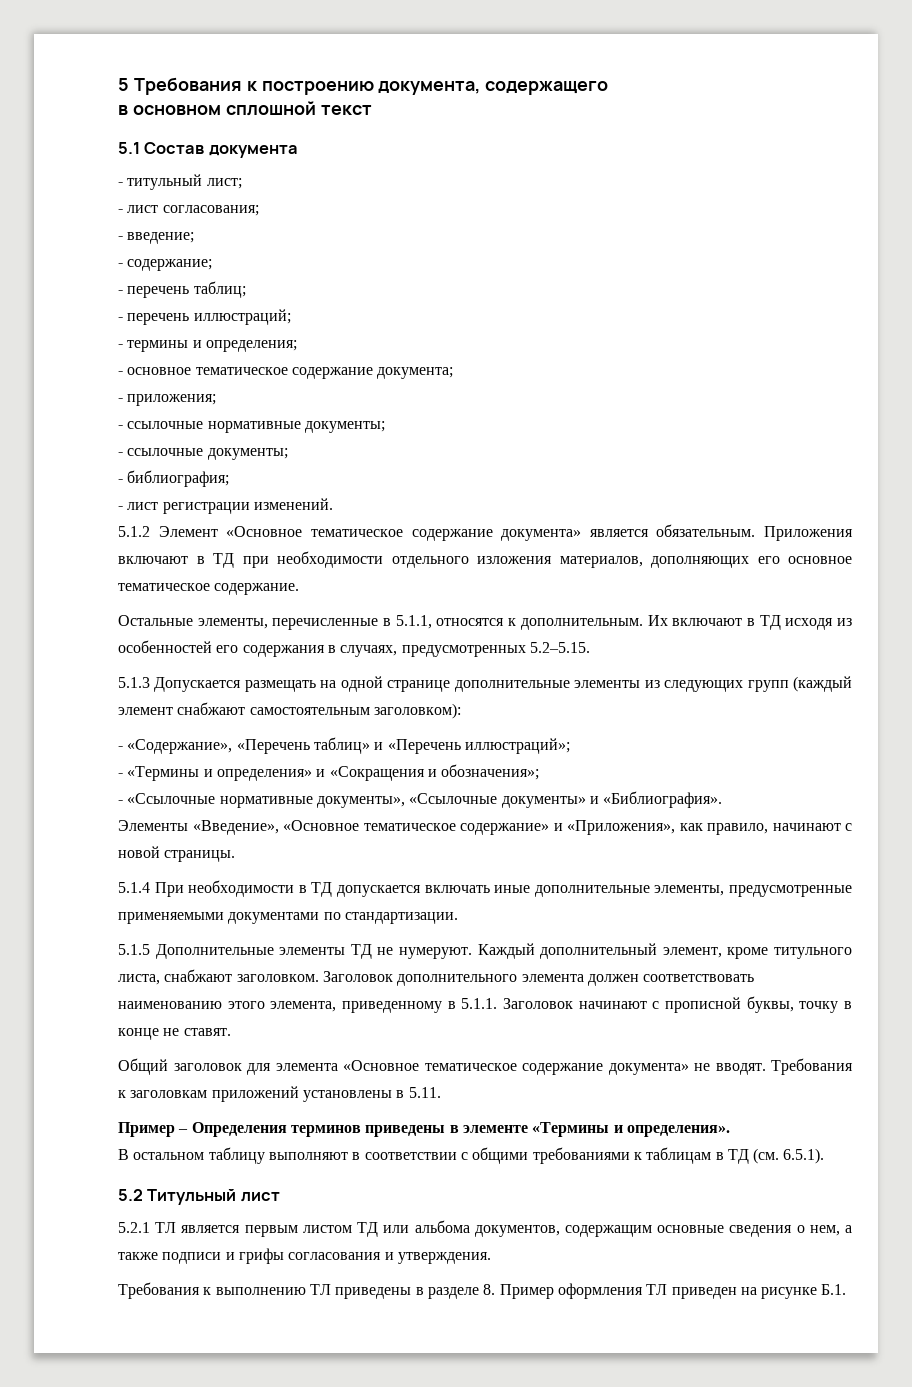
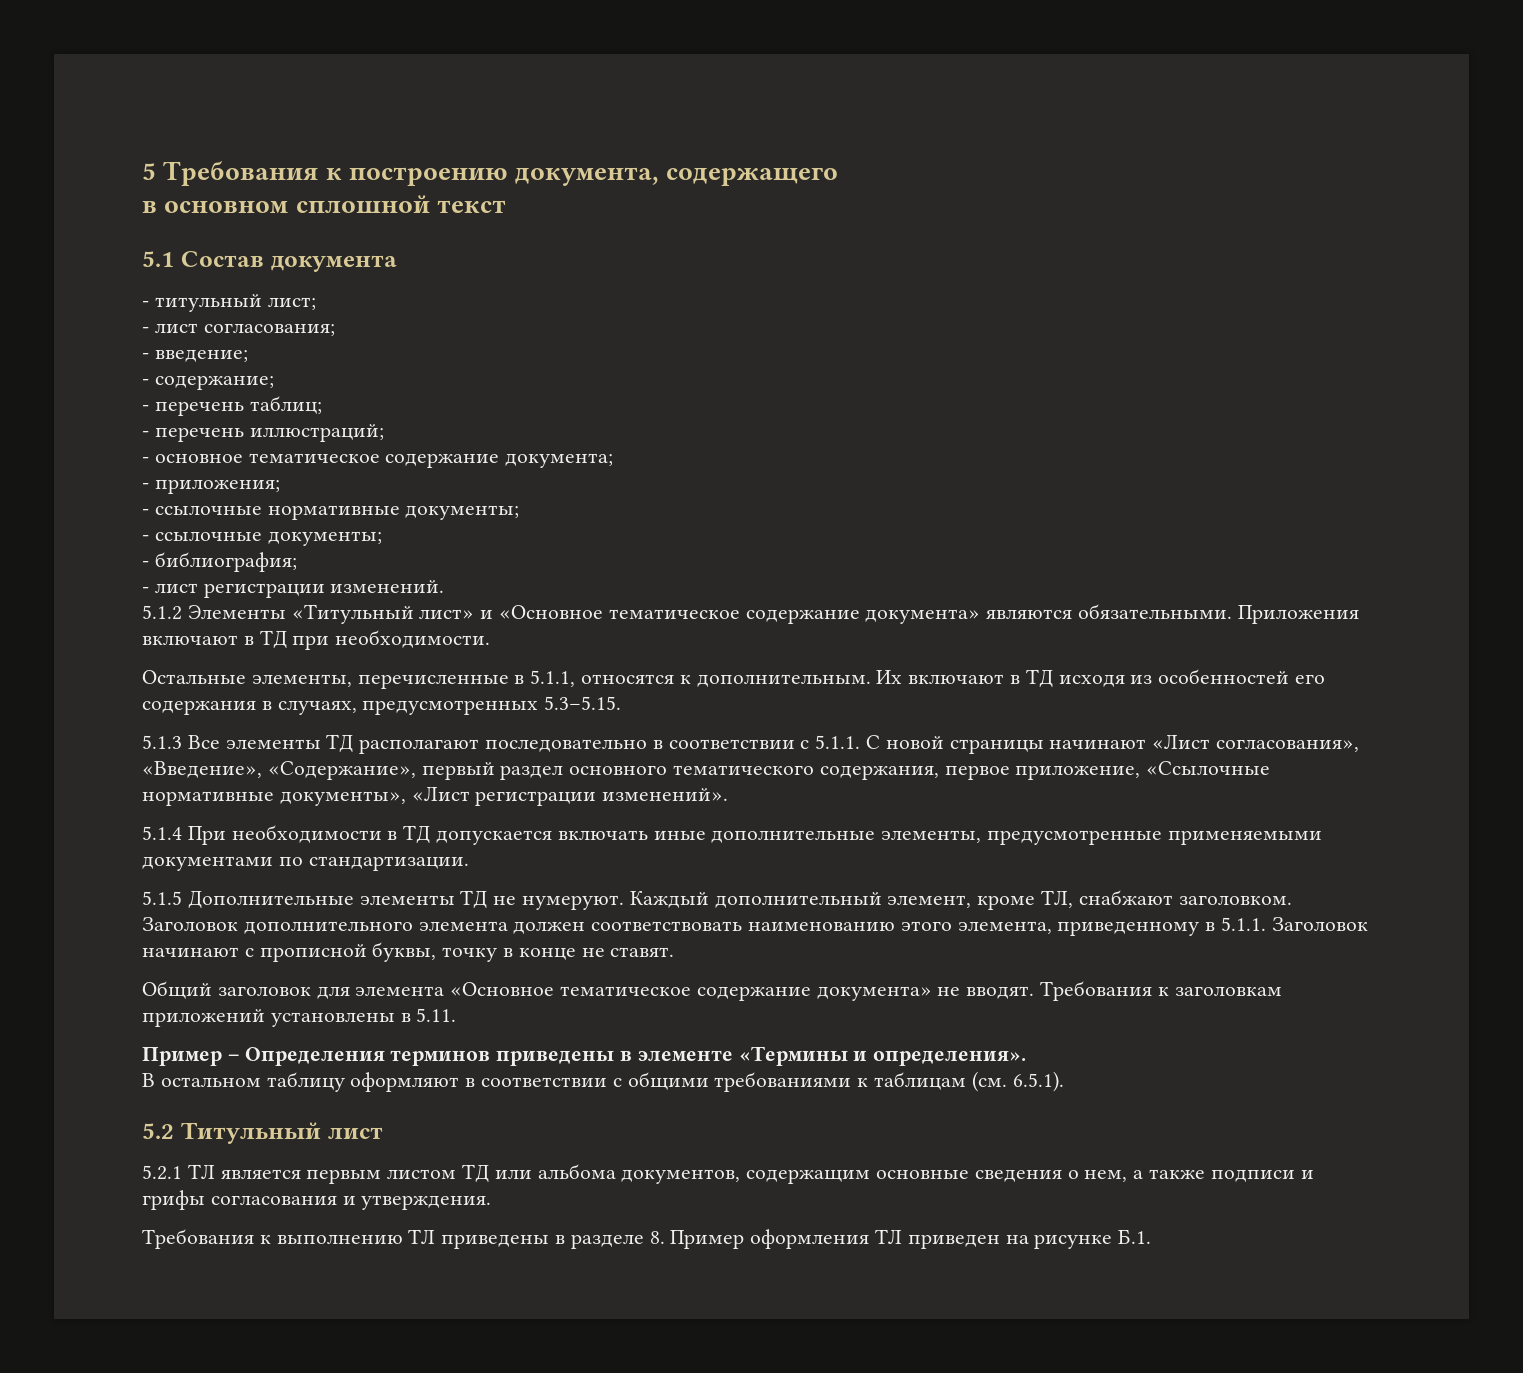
- - термины и определения;
- 5.1.2 Элемент «Основное тематическое содержание документа» является обязательным.
+ 5.1.2 Элементы «Титульный лист» и «Основное тематическое содержание документа» являются обязательными.
- Приложения включают в ТД при необходимости отдельного изложения материалов, дополняющих его основное тематическое содержание.
+ Приложения включают в ТД при необходимости.
- Их включают в ТД исходя из особенностей его содержания в случаях, предусмотренных 5.2–5.15.
+ Их включают в ТД исходя из особенностей его содержания в случаях, предусмотренных 5.3–5.15.
- 5.1.3 Допускается размещать на одной странице дополнительные элементы из следующих групп (каждый элемент снабжают самостоятельным заголовком):
- - «Содержание», «Перечень таблиц» и «Перечень иллюстраций»;
- - «Термины и определения» и «Сокращения и обозначения»;
- - «Ссылочные нормативные документы», «Ссылочные документы» и «Библиография».
- Элементы «Введение», «Основное тематическое содержание» и «Приложения», как правило, начинают с новой страницы.
+ 5.1.3 Все элементы ТД располагают последовательно в соответствии с 5.1.1. С новой страницы начинают «Лист согласования», «Введение», «Содержание», первый раздел основного тематического содержания, первое приложение, «Ссылочные нормативные документы», «Лист регистрации изменений».
- Каждый дополнительный элемент, кроме титульного листа, снабжают заголовком.
+ Каждый дополнительный элемент, кроме ТЛ, снабжают заголовком.
- В остальном таблицу выполняют в соответствии с общими требованиями к таблицам в ТД (см. 6.5.1).
+ В остальном таблицу оформляют в соответствии с общими требованиями к таблицам (см. 6.5.1).

